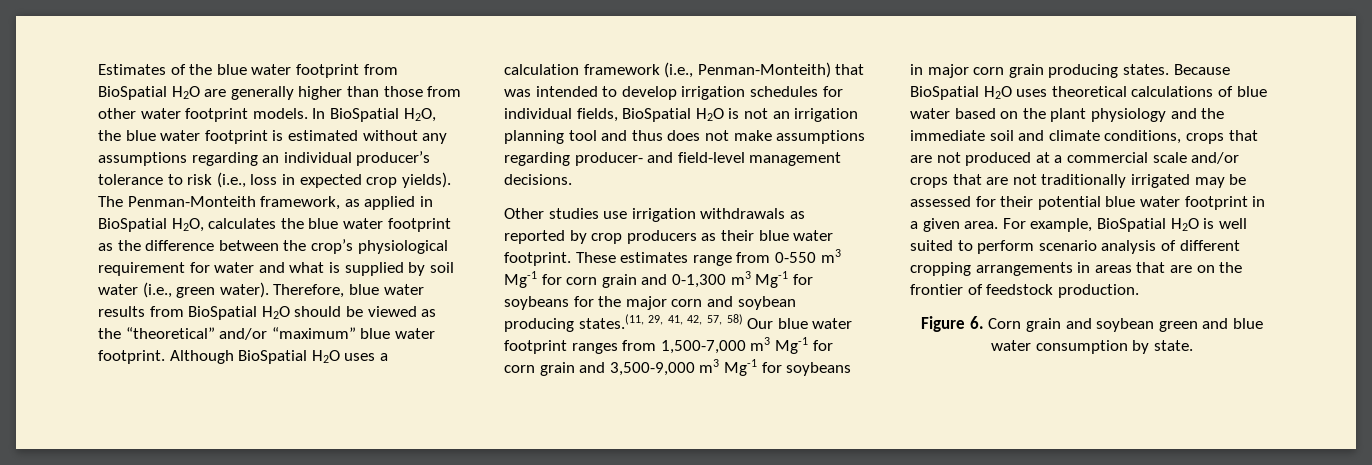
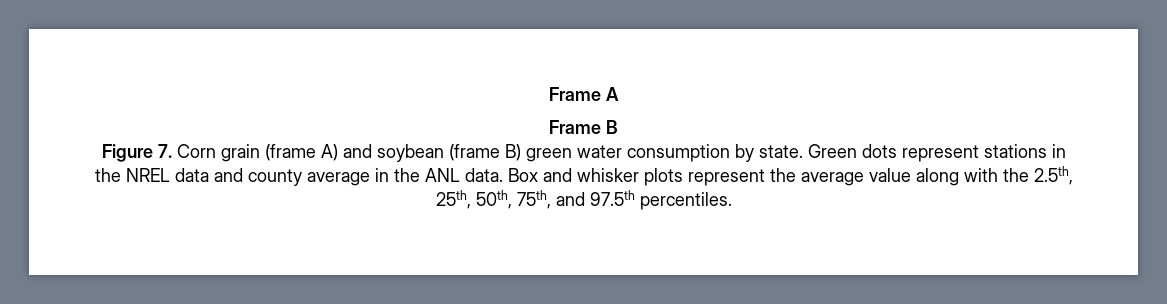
- Estimates of the blue water footprint from BioSpatial H2O are generally higher than those from other water footprint models. In BioSpatial H2O, the blue water footprint is estimated without any assumptions regarding an individual producer’s tolerance to risk (i.e., loss in expected crop yields). The Penman-Monteith framework, as applied in BioSpatial H2O, calculates the blue water footprint as the difference between the crop’s physiological requirement for water and what is supplied by soil water (i.e., green water). Therefore, blue water results from BioSpatial H2O should be viewed as the “theoretical” and/or “maximum” blue water footprint. Although BioSpatial H2O uses a calculation framework (i.e., Penman-Monteith) that was intended to develop irrigation schedules for individual fields, BioSpatial H2O is not an irrigation planning tool and thus does not make assumptions regarding producer- and field-level management decisions.
- Other studies use irrigation withdrawals as reported by crop producers as their blue water footprint. These estimates range from 0-550 m3 Mg-1 for corn grain and 0-1,300 m3 Mg-1 for soybeans for the major corn and soybean producing states.(11, 29, 41, 42, 57, 58) Our blue water footprint ranges from 1,500-7,000 m3 Mg-1 for corn grain and 3,500-9,000 m3 Mg-1 for soybeans in major corn grain producing states. Because BioSpatial H2O uses theoretical calculations of blue water based on the plant physiology and the immediate soil and climate conditions, crops that are not produced at a commercial scale and/or crops that are not traditionally irrigated may be assessed for their potential blue water footprint in a given area. For example, BioSpatial H2O is well suited to perform scenario analysis of different cropping arrangements in areas that are on the frontier of feedstock production.
- Figure 6. Corn grain and soybean green and blue water consumption by state.
+ Frame A
+ Frame B
+ Figure 7. Corn grain (frame A) and soybean (frame B) green water consumption by state. Green dots represent stations in the NREL data and county average in the ANL data. Box and whisker plots represent the average value along with the 2.5th, 25th, 50th, 75th, and 97.5th percentiles.

